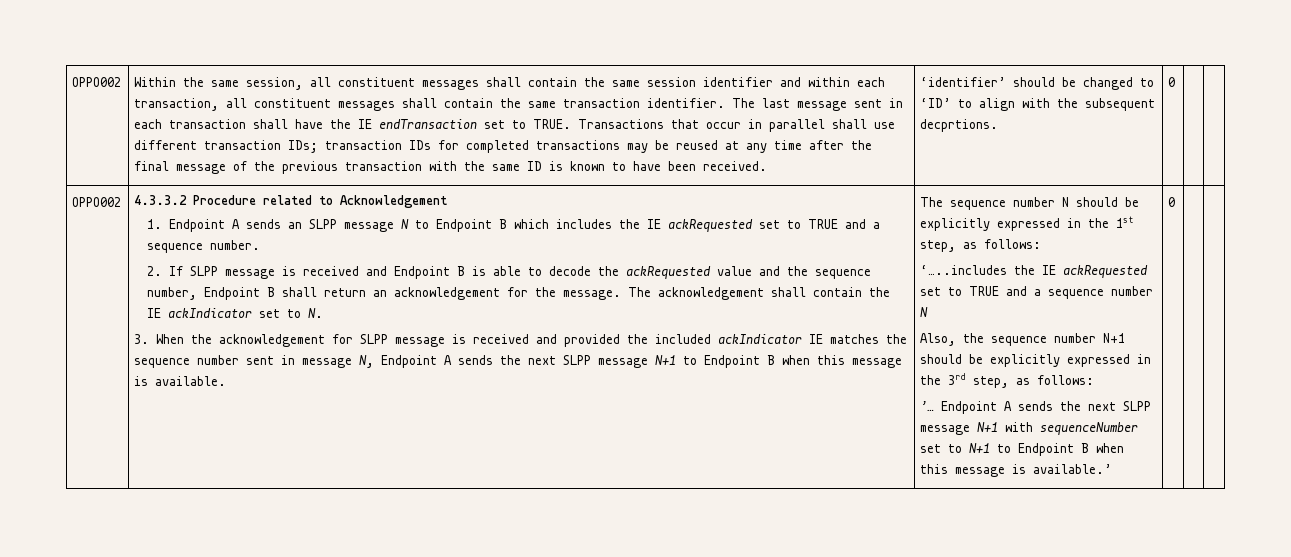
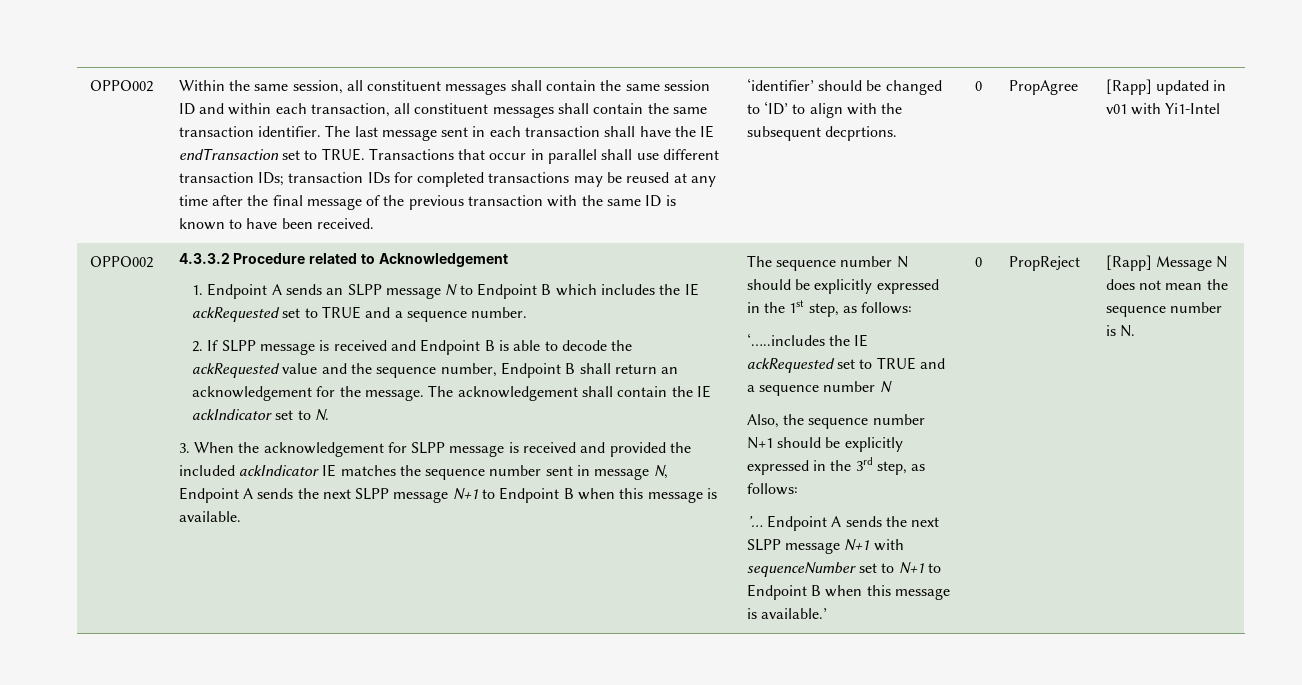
- Within the same session, all constituent messages shall contain the same session identifier and within each transaction, all constituent messages shall contain the same transaction identifier.
+ Within the same session, all constituent messages shall contain the same session ID and within each transaction, all constituent messages shall contain the same transaction identifier.
+ PropAgree | [Rapp] updated in v01 with Yi1-Intel
+ PropReject | [Rapp] Message N does not mean the sequence number is N.

